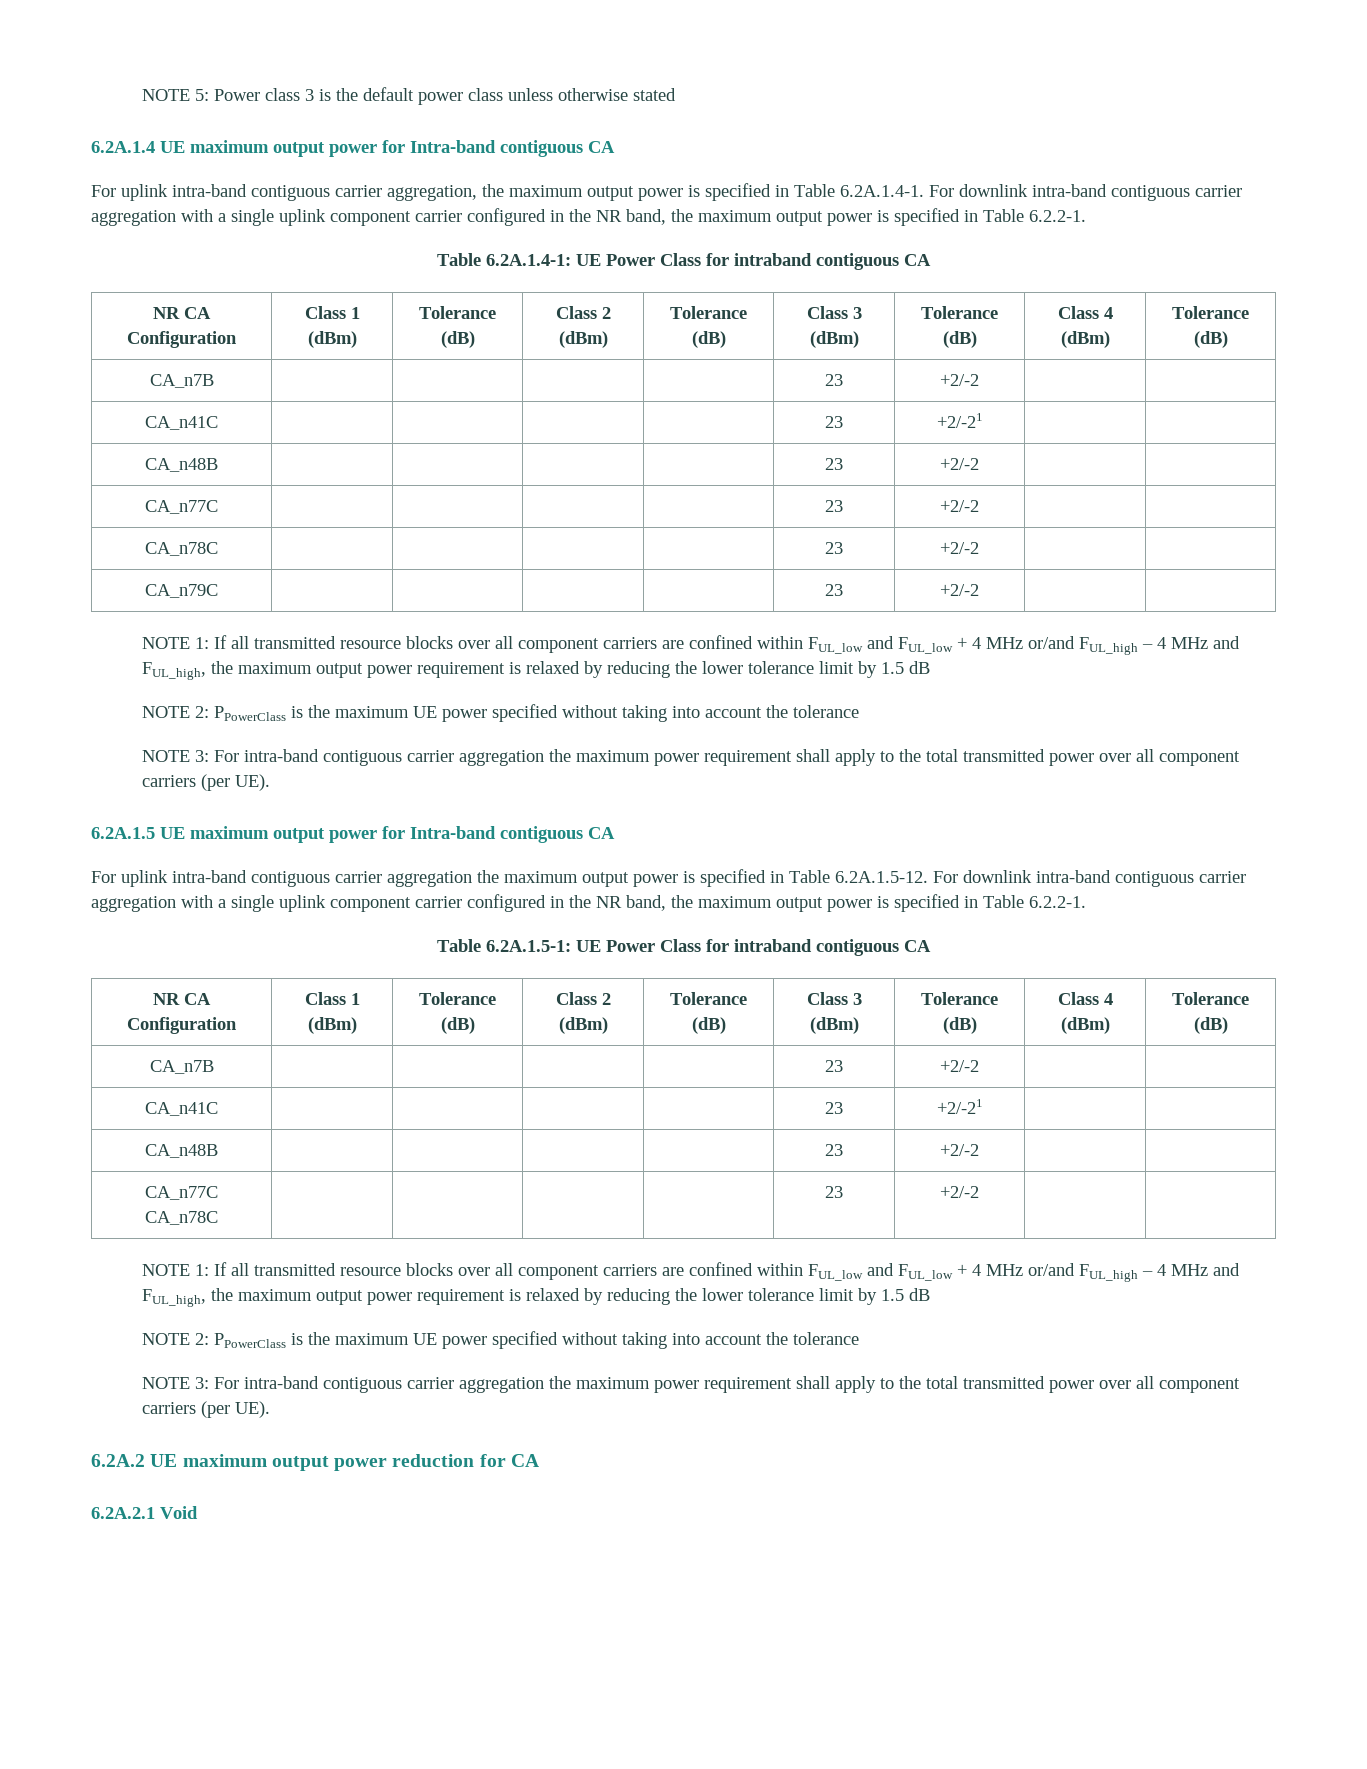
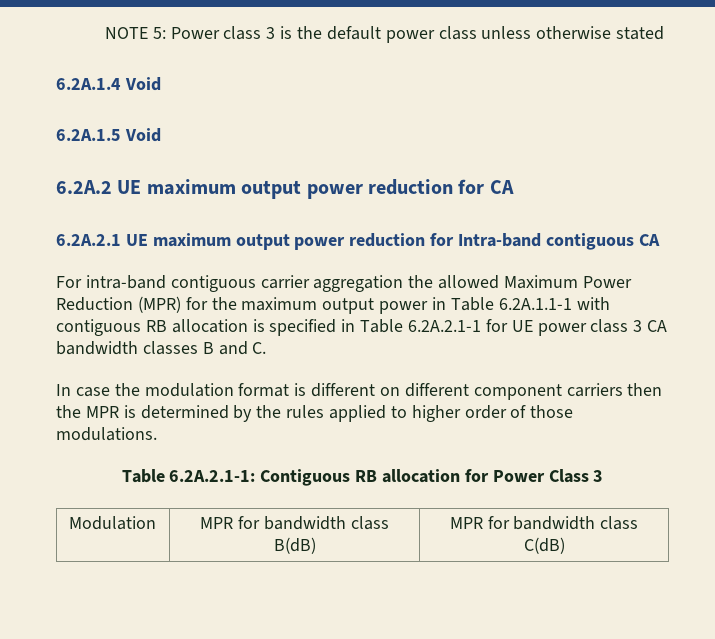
- 6.2A.1.4 UE maximum output power for Intra-band contiguous CA
- For uplink intra-band contiguous carrier aggregation, the maximum output power is specified in Table 6.2A.1.4-1. For downlink intra-band contiguous carrier aggregation with a single uplink component carrier configured in the NR band, the maximum output power is specified in Table 6.2.2-1.
- Table 6.2A.1.4-1: UE Power Class for intraband contiguous CA
- NR CA Configuration | Class 1 (dBm) | Tolerance (dB) | Class 2 (dBm) | Tolerance (dB) | Class 3 (dBm) | Tolerance (dB) | Class 4 (dBm) | Tolerance (dB)
- CA_n7B | | | | | 23 | +2/-2 | |
- CA_n41C | | | | | 23 | +2/-21 | |
- CA_n48B | | | | | 23 | +2/-2 | |
- CA_n77C | | | | | 23 | +2/-2 | |
- CA_n78C | | | | | 23 | +2/-2 | |
- CA_n79C | | | | | 23 | +2/-2 | |
- NOTE 1: If all transmitted resource blocks over all component carriers are confined within FUL_low and FUL_low + 4 MHz or/and FUL_high – 4 MHz and FUL_high, the maximum output power requirement is relaxed by reducing the lower tolerance limit by 1.5 dB
- NOTE 2: PPowerClass is the maximum UE power specified without taking into account the tolerance
- NOTE 3: For intra-band contiguous carrier aggregation the maximum power requirement shall apply to the total transmitted power over all component carriers (per UE).
- 6.2A.1.5 UE maximum output power for Intra-band contiguous CA
- For uplink intra-band contiguous carrier aggregation the maximum output power is specified in Table 6.2A.1.5-12. For downlink intra-band contiguous carrier aggregation with a single uplink component carrier configured in the NR band, the maximum output power is specified in Table 6.2.2-1.
- Table 6.2A.1.5-1: UE Power Class for intraband contiguous CA
- NR CA Configuration | Class 1 (dBm) | Tolerance (dB) | Class 2 (dBm) | Tolerance (dB) | Class 3 (dBm) | Tolerance (dB) | Class 4 (dBm) | Tolerance (dB)
- CA_n7B | | | | | 23 | +2/-2 | |
- CA_n41C | | | | | 23 | +2/-21 | |
- CA_n48B | | | | | 23 | +2/-2 | |
- CA_n77C
- CA_n78C | | | | | 23 | +2/-2 | |
- NOTE 1: If all transmitted resource blocks over all component carriers are confined within FUL_low and FUL_low + 4 MHz or/and FUL_high – 4 MHz and FUL_high, the maximum output power requirement is relaxed by reducing the lower tolerance limit by 1.5 dB
- NOTE 2: PPowerClass is the maximum UE power specified without taking into account the tolerance
- NOTE 3: For intra-band contiguous carrier aggregation the maximum power requirement shall apply to the total transmitted power over all component carriers (per UE).
+ 6.2A.1.4 Void
+ 6.2A.1.5 Void
- 6.2A.2.1 Void
+ 6.2A.2.1 UE maximum output power reduction for Intra-band contiguous CA
+ For intra-band contiguous carrier aggregation the allowed Maximum Power Reduction (MPR) for the maximum output power in Table 6.2A.1.1-1 with contiguous RB allocation is specified in Table 6.2A.2.1-1 for UE power class 3 CA bandwidth classes B and C.
+ In case the modulation format is different on different component carriers then the MPR is determined by the rules applied to higher order of those modulations.
+ Table 6.2A.2.1-1: Contiguous RB allocation for Power Class 3
+ Modulation | MPR for bandwidth class B(dB) | MPR for bandwidth class C(dB)

